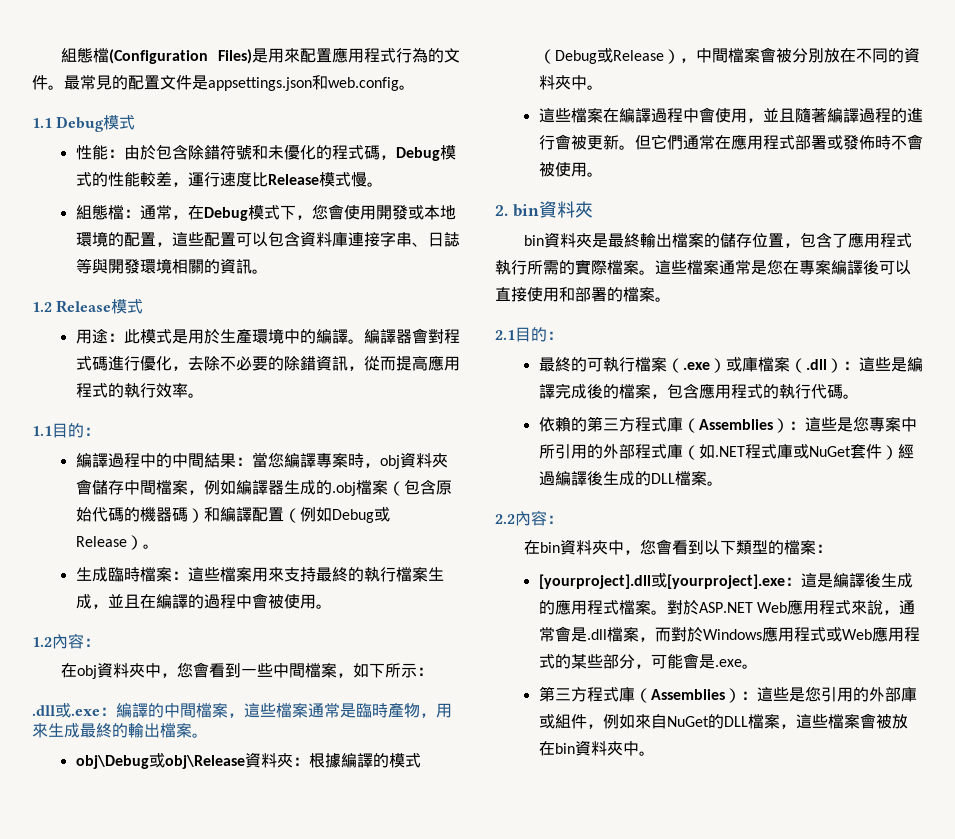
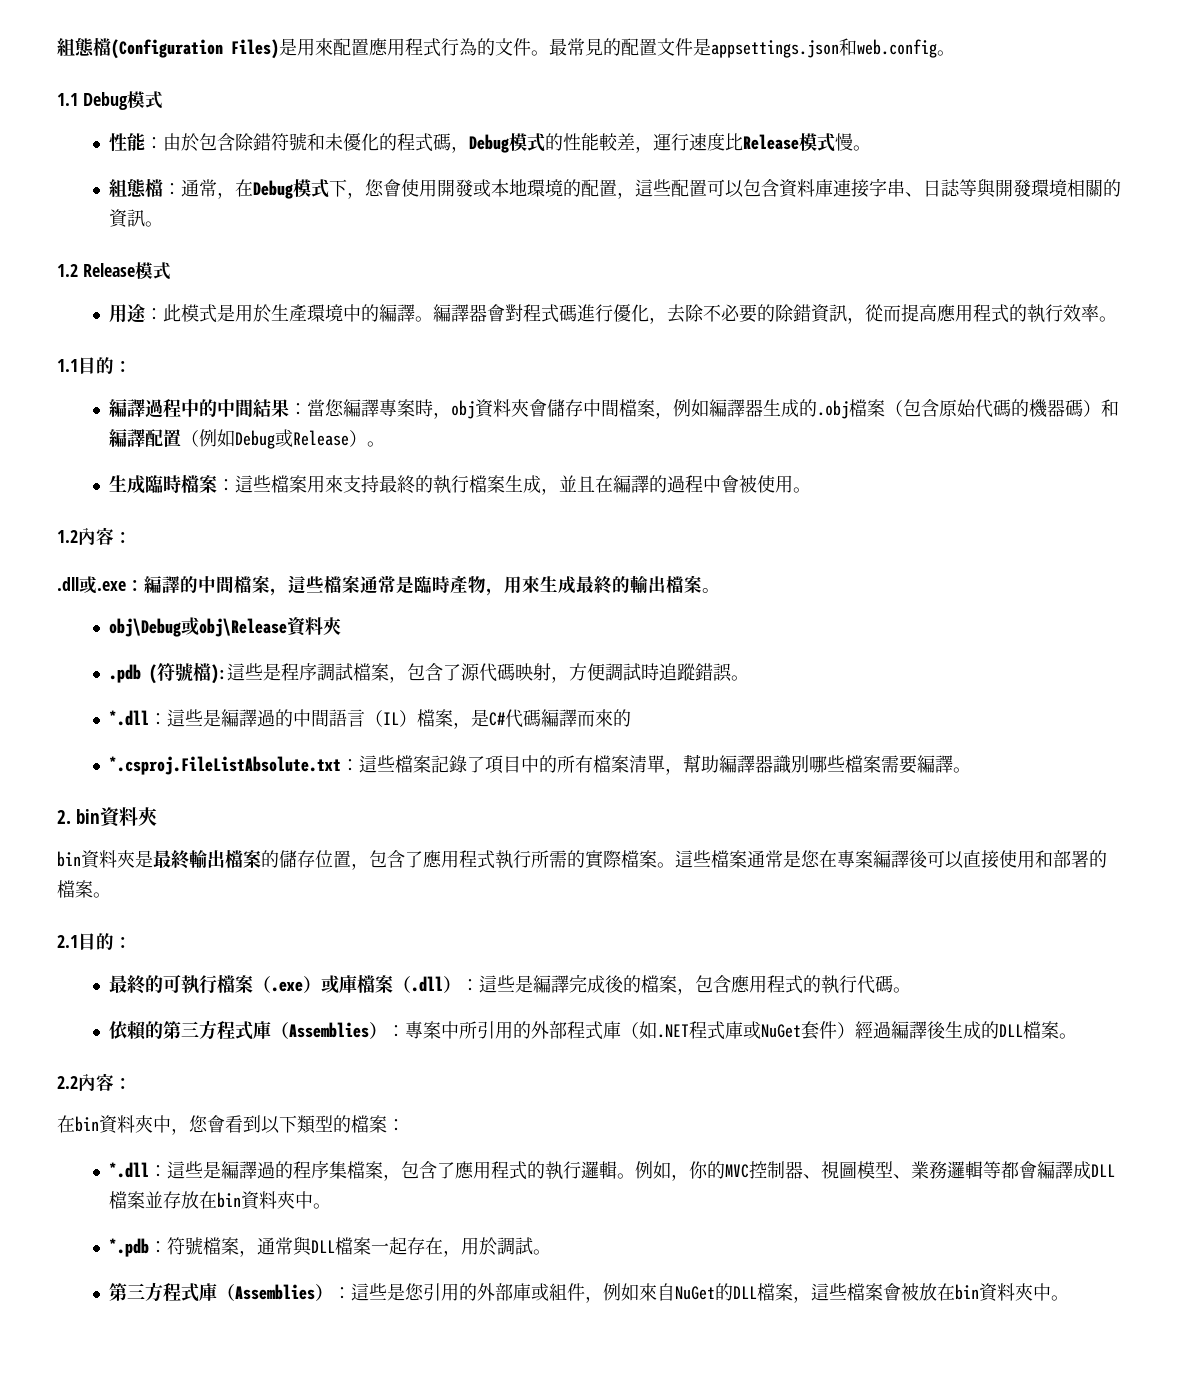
- 在obj資料夾中，您會看到一些中間檔案，如下所示：
- obj\Debug或obj\Release資料夾：根據編譯的模式（Debug或Release），中間檔案會被分別放在不同的資料夾中。
- 這些檔案在編譯過程中會使用，並且隨著編譯過程的進行會被更新。但它們通常在應用程式部署或發佈時不會被使用。
+ obj\Debug或obj\Release資料夾
+ .pdb (符號檔):這些是程序調試檔案，包含了源代碼映射，方便調試時追蹤錯誤。
+ *.dll：這些是編譯過的中間語言（IL）檔案，是C#代碼編譯而來的
+ *.csproj.FileListAbsolute.txt：這些檔案記錄了項目中的所有檔案清單，幫助編譯器識別哪些檔案需要編譯。
- 依賴的第三方程式庫（Assemblies）：這些是您專案中所引用的外部程式庫（如.NET程式庫或NuGet套件）經過編譯後生成的DLL檔案。
+ 依賴的第三方程式庫（Assemblies）：專案中所引用的外部程式庫（如.NET程式庫或NuGet套件）經過編譯後生成的DLL檔案。
- [yourproject].dll或[yourproject].exe：這是編譯後生成的應用程式檔案。對於ASP.NET Web應用程式來說，通常會是.dll檔案，而對於Windows應用程式或Web應用程式的某些部分，可能會是.exe。
+ *.dll：這些是編譯過的程序集檔案，包含了應用程式的執行邏輯。例如，你的MVC控制器、視圖模型、業務邏輯等都會編譯成DLL檔案並存放在bin資料夾中。
+ *.pdb：符號檔案，通常與DLL檔案一起存在，用於調試。

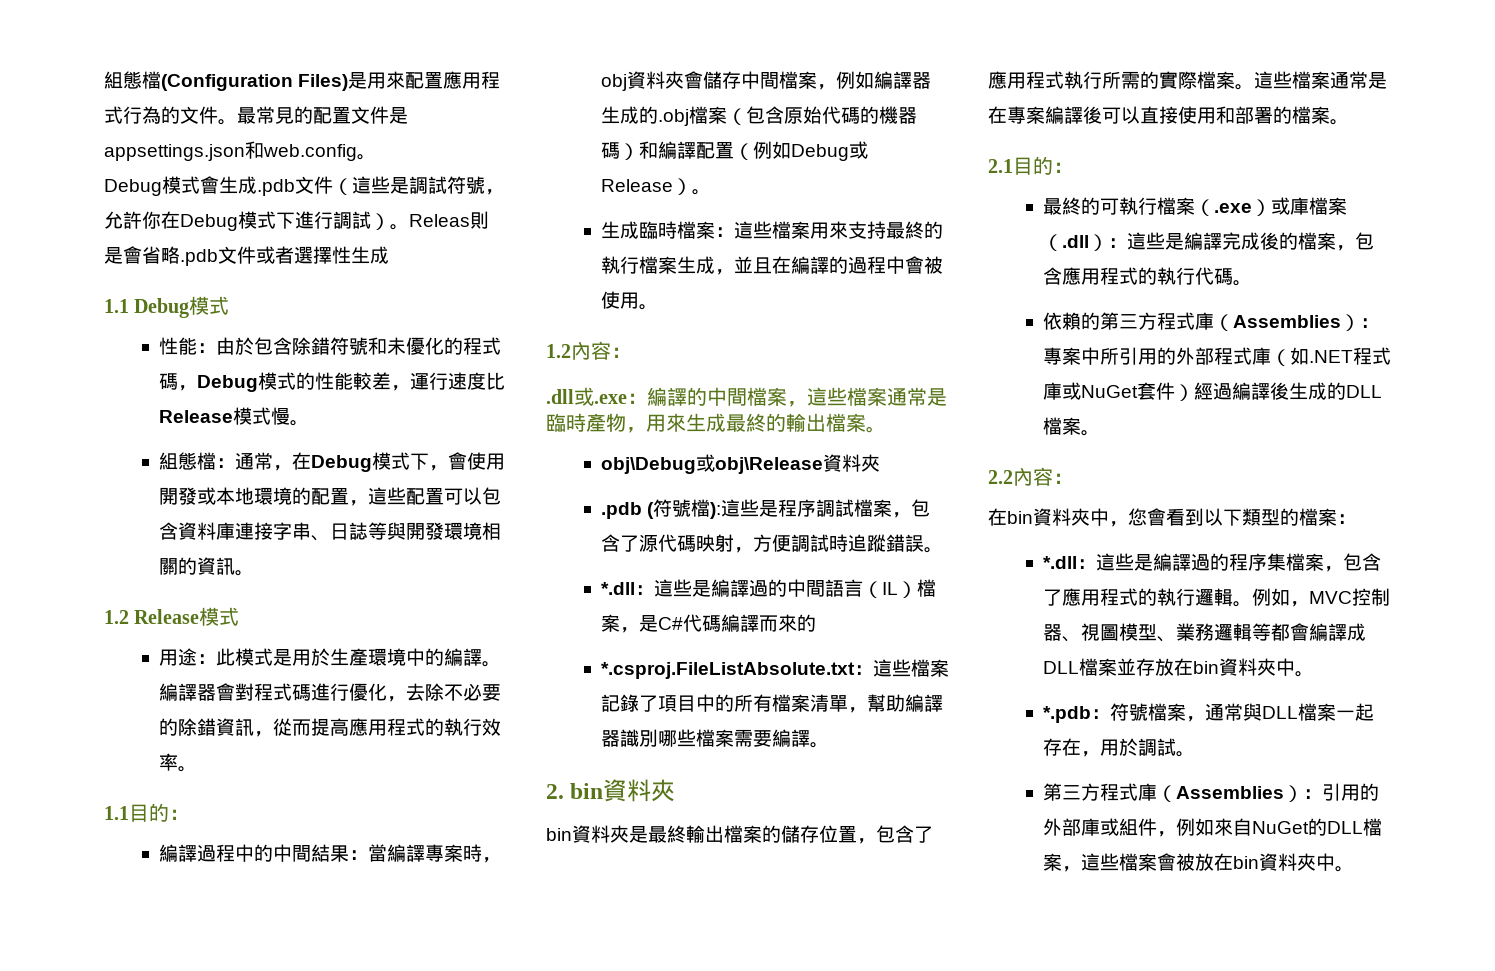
+ Debug模式會生成.pdb文件（這些是調試符號，允許你在Debug模式下進行調試）。Releas則是會省略.pdb文件或者選擇性生成
- 組態檔：通常，在Debug模式下，您會使用開發或本地環境的配置，這些配置可以包含資料庫連接字串、日誌等與開發環境相關的資訊。
+ 組態檔：通常，在Debug模式下，會使用開發或本地環境的配置，這些配置可以包含資料庫連接字串、日誌等與開發環境相關的資訊。
- 編譯過程中的中間結果：當您編譯專案時，obj資料夾會儲存中間檔案，例如編譯器生成的.obj檔案（包含原始代碼的機器碼）和編譯配置（例如Debug或Release）。
+ 編譯過程中的中間結果：當編譯專案時，obj資料夾會儲存中間檔案，例如編譯器生成的.obj檔案（包含原始代碼的機器碼）和編譯配置（例如Debug或Release）。
- 這些檔案通常是您在專案編譯後可以直接使用和部署的檔案。
+ 這些檔案通常是在專案編譯後可以直接使用和部署的檔案。
- 例如，你的MVC控制器、視圖模型、業務邏輯等都會編譯成DLL檔案並存放在bin資料夾中。
+ 例如，MVC控制器、視圖模型、業務邏輯等都會編譯成DLL檔案並存放在bin資料夾中。
- 第三方程式庫（Assemblies）：這些是您引用的外部庫或組件，例如來自NuGet的DLL檔案，這些檔案會被放在bin資料夾中。
+ 第三方程式庫（Assemblies）：引用的外部庫或組件，例如來自NuGet的DLL檔案，這些檔案會被放在bin資料夾中。

